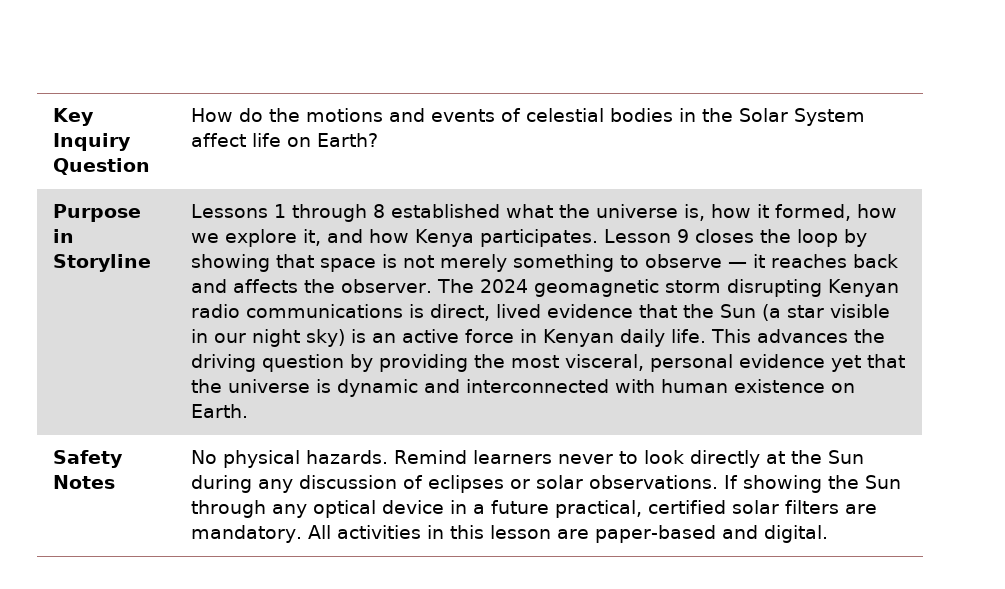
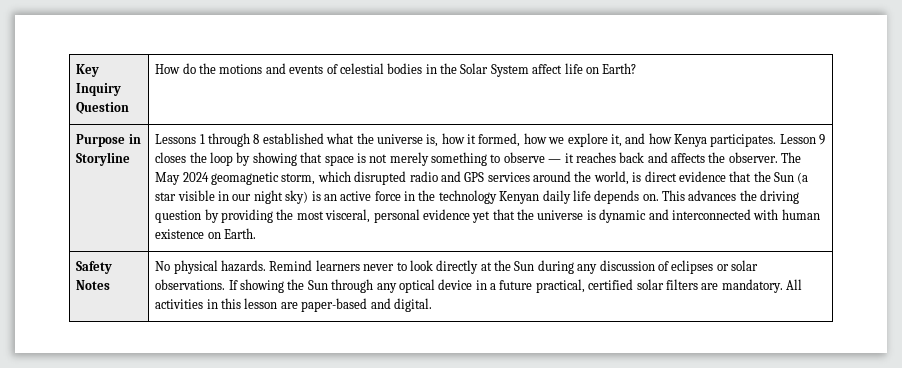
- The 2024 geomagnetic storm disrupting Kenyan radio communications is direct, lived evidence that the Sun (a star visible in our night sky) is an active force in Kenyan daily life.
+ The May 2024 geomagnetic storm, which disrupted radio and GPS services around the world, is direct evidence that the Sun (a star visible in our night sky) is an active force in the technology Kenyan daily life depends on.

